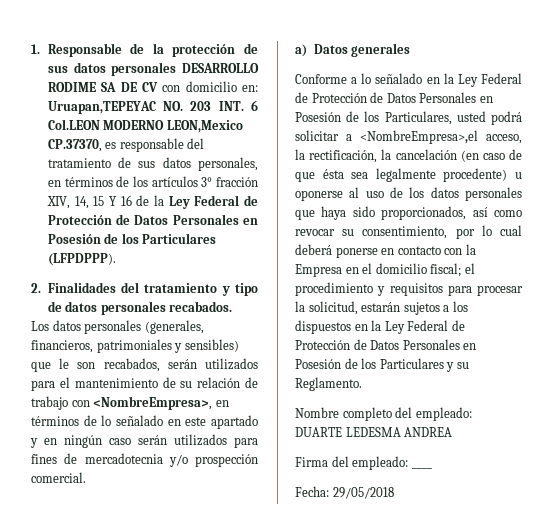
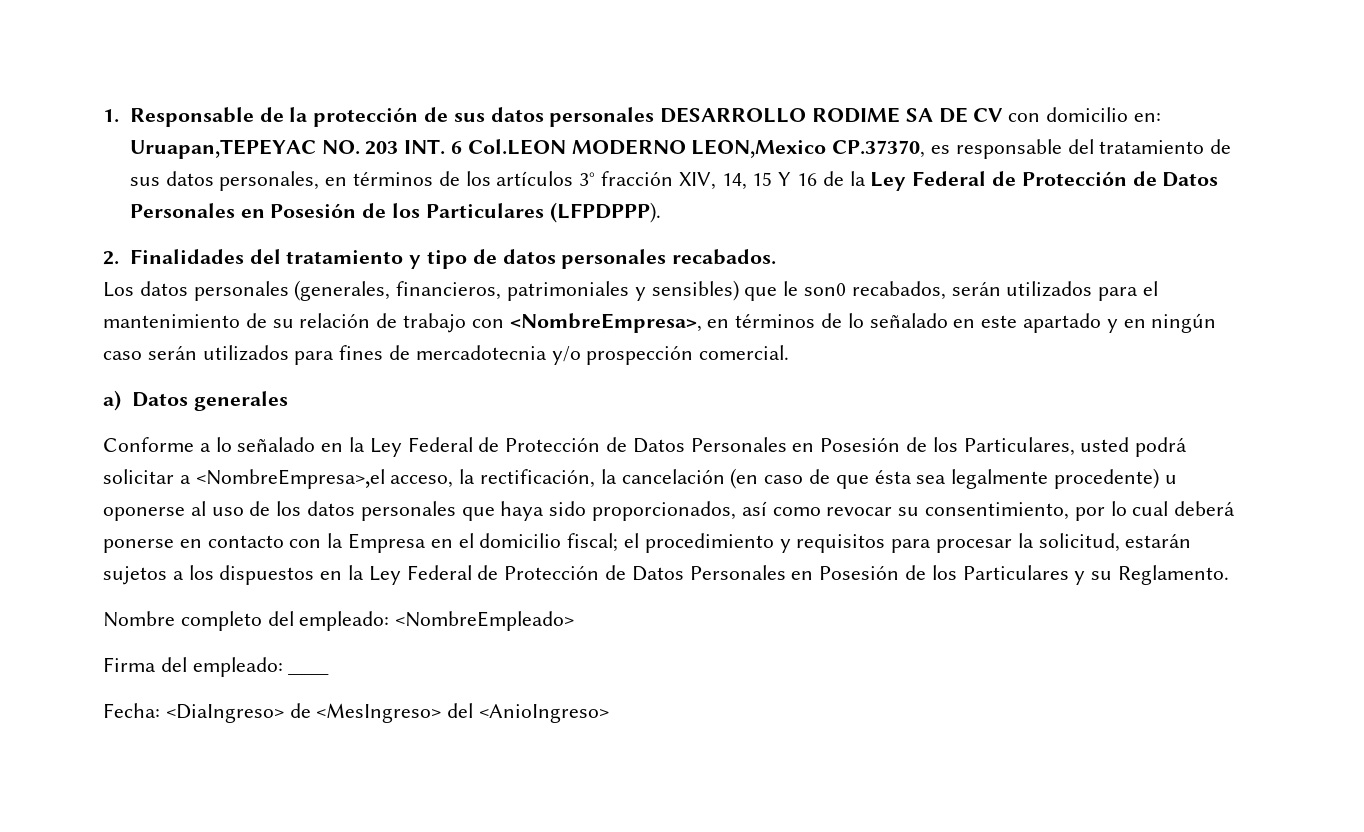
- Los datos personales (generales, financieros, patrimoniales y sensibles) que le son recabados, serán utilizados para el mantenimiento de su relación de trabajo con <NombreEmpresa>, en términos de lo señalado en este apartado y en ningún caso serán utilizados para fines de mercadotecnia y/o prospección comercial.
+ Los datos personales (generales, financieros, patrimoniales y sensibles) que le son0 recabados, serán utilizados para el mantenimiento de su relación de trabajo con <NombreEmpresa>, en términos de lo señalado en este apartado y en ningún caso serán utilizados para fines de mercadotecnia y/o prospección comercial.
- Nombre completo del empleado: DUARTE LEDESMA ANDREA
+ Nombre completo del empleado: <NombreEmpleado>
- Fecha: 29/05/2018
+ Fecha: <DiaIngreso> de <MesIngreso> del <AnioIngreso>

